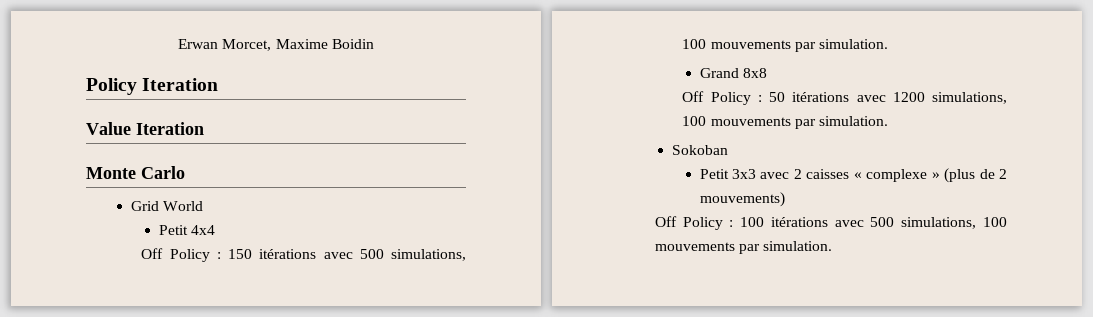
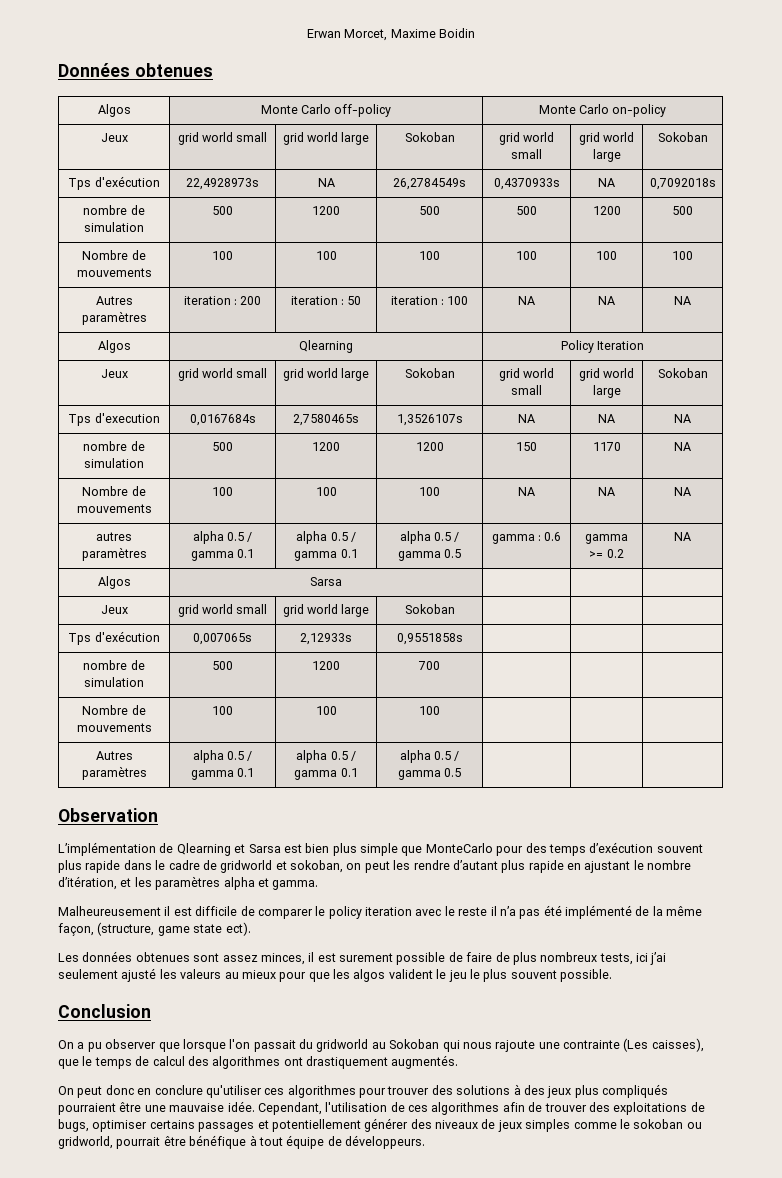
- Policy Iteration
- Value Iteration
- Monte Carlo
- Grid World
- Petit 4x4
- Off Policy : 150 itérations avec 500 simulations, 100 mouvements par simulation.
- Grand 8x8
- Off Policy : 50 itérations avec 1200 simulations, 100 mouvements par simulation.
- Sokoban
- Petit 3x3 avec 2 caisses « complexe » (plus de 2 mouvements)
- Off Policy : 100 itérations avec 500 simulations, 100 mouvements par simulation.
+ Données obtenues
+ Algos | Monte Carlo off-policy | Monte Carlo on-policy
+ Jeux | grid world small | grid world large | Sokoban | grid world small | grid world large | Sokoban
+ Tps d'exécution | 22,4928973s | NA | 26,2784549s | 0,4370933s | NA | 0,7092018s
+ nombre de simulation | 500 | 1200 | 500 | 500 | 1200 | 500
+ Nombre de mouvements | 100 | 100 | 100 | 100 | 100 | 100
+ Autres paramètres | iteration : 200 | iteration : 50 | iteration : 100 | NA | NA | NA
+ Algos | Qlearning | Policy Iteration
+ Jeux | grid world small | grid world large | Sokoban | grid world small | grid world large | Sokoban
+ Tps d'execution | 0,0167684s | 2,7580465s | 1,3526107s | NA | NA | NA
+ nombre de simulation | 500 | 1200 | 1200 | 150 | 1170 | NA
+ Nombre de mouvements | 100 | 100 | 100 | NA | NA | NA
+ autres paramètres | alpha 0.5 / gamma 0.1 | alpha 0.5 / gamma 0.1 | alpha 0.5 / gamma 0.5 | gamma : 0.6 | gamma >= 0.2 | NA
+ Algos | Sarsa | | |
+ Jeux | grid world small | grid world large | Sokoban | | |
+ Tps d'exécution | 0,007065s | 2,12933s | 0,9551858s | | |
+ nombre de simulation | 500 | 1200 | 700 | | |
+ Nombre de mouvements | 100 | 100 | 100 | | |
+ Autres paramètres | alpha 0.5 / gamma 0.1 | alpha 0.5 / gamma 0.1 | alpha 0.5 / gamma 0.5 | | |
+ Observation
+ L’implémentation de Qlearning et Sarsa est bien plus simple que MonteCarlo pour des temps d’exécution souvent plus rapide dans le cadre de gridworld et sokoban, on peut les rendre d’autant plus rapide en ajustant le nombre d’itération, et les paramètres alpha et gamma.
+ Malheureusement il est difficile de comparer le policy iteration avec le reste il n’a pas été implémenté de la même façon, (structure, game state ect).
+ Les données obtenues sont assez minces, il est surement possible de faire de plus nombreux tests, ici j’ai seulement ajusté les valeurs au mieux pour que les algos valident le jeu le plus souvent possible.
+ Conclusion
+ On a pu observer que lorsque l'on passait du gridworld au Sokoban qui nous rajoute une contrainte (Les caisses), que le temps de calcul des algorithmes ont drastiquement augmentés.
+ On peut donc en conclure qu'utiliser ces algorithmes pour trouver des solutions à des jeux plus compliqués pourraient être une mauvaise idée. Cependant, l'utilisation de ces algorithmes afin de trouver des exploitations de bugs, optimiser certains passages et potentiellement générer des niveaux de jeux simples comme le sokoban ou gridworld, pourrait être bénéfique à tout équipe de développeurs.

